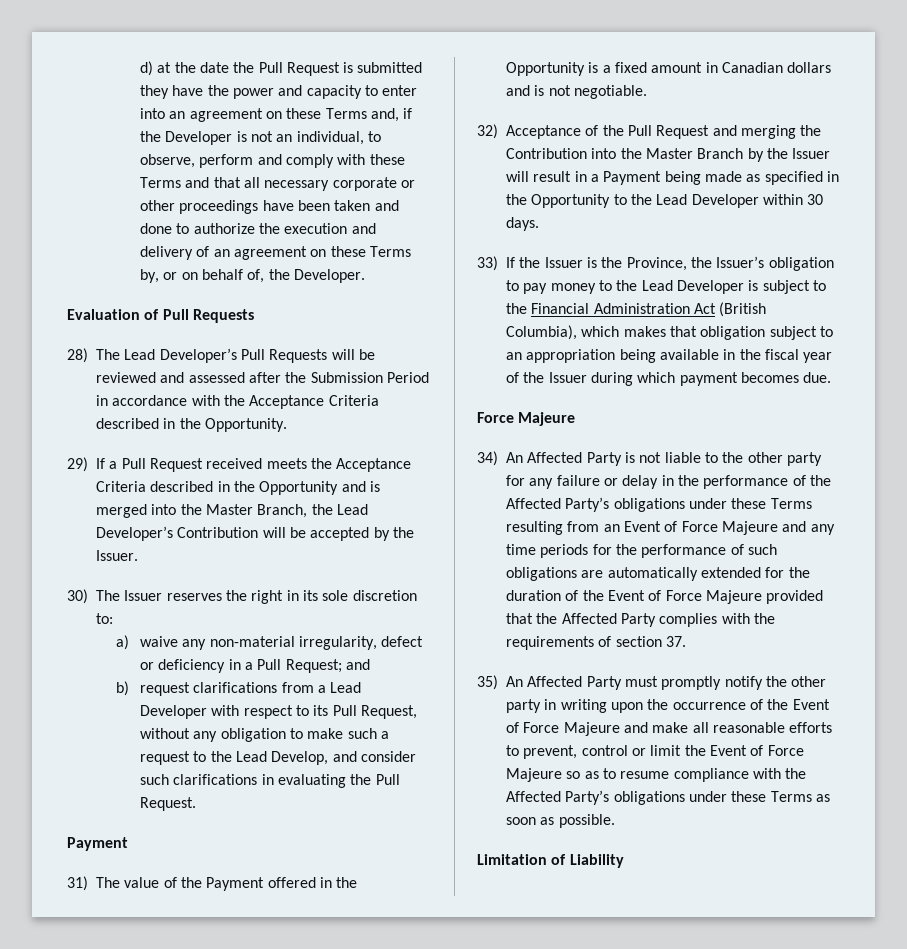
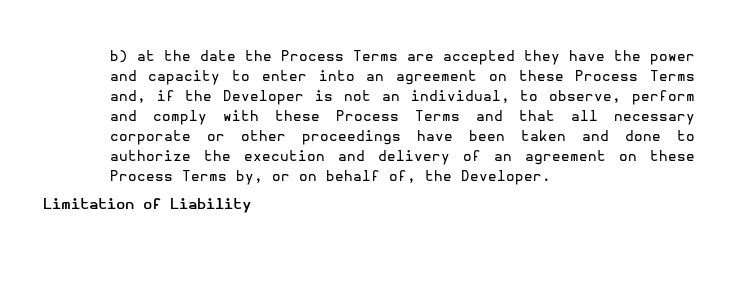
- d) at the date the Pull Request is submitted they have the power and capacity to enter into an agreement on these Terms and, if the Developer is not an individual, to observe, perform and comply with these Terms and that all necessary corporate or other proceedings have been taken and done to authorize the execution and delivery of an agreement on these Terms by, or on behalf of, the Developer.
+ b) at the date the Process Terms are accepted they have the power and capacity to enter into an agreement on these Process Terms and, if the Developer is not an individual, to observe, perform and comply with these Process Terms and that all necessary corporate or other proceedings have been taken and done to authorize the execution and delivery of an agreement on these Process Terms by, or on behalf of, the Developer.
- Evaluation of Pull Requests
- 28) The Lead Developer’s Pull Requests will be reviewed and assessed after the Submission Period in accordance with the Acceptance Criteria described in the Opportunity.
- 29) If a Pull Request received meets the Acceptance Criteria described in the Opportunity and is merged into the Master Branch, the Lead Developer’s Contribution will be accepted by the Issuer.
- 30) The Issuer reserves the right in its sole discretion to:
- a) waive any non-material irregularity, defect or deficiency in a Pull Request; and
- b) request clarifications from a Lead Developer with respect to its Pull Request, without any obligation to make such a request to the Lead Develop, and consider such clarifications in evaluating the Pull Request.
- Payment
- 31) The value of the Payment offered in the Opportunity is a fixed amount in Canadian dollars and is not negotiable.
- 32) Acceptance of the Pull Request and merging the Contribution into the Master Branch by the Issuer will result in a Payment being made as specified in the Opportunity to the Lead Developer within 30 days.
- 33) If the Issuer is the Province, the Issuer’s obligation to pay money to the Lead Developer is subject to the Financial Administration Act (British Columbia), which makes that obligation subject to an appropriation being available in the fiscal year of the Issuer during which payment becomes due.
- Force Majeure
- 34) An Affected Party is not liable to the other party for any failure or delay in the performance of the Affected Party’s obligations under these Terms resulting from an Event of Force Majeure and any time periods for the performance of such obligations are automatically extended for the duration of the Event of Force Majeure provided that the Affected Party complies with the requirements of section 37.
- 35) An Affected Party must promptly notify the other party in writing upon the occurrence of the Event of Force Majeure and make all reasonable efforts to prevent, control or limit the Event of Force Majeure so as to resume compliance with the Affected Party’s obligations under these Terms as soon as possible.

